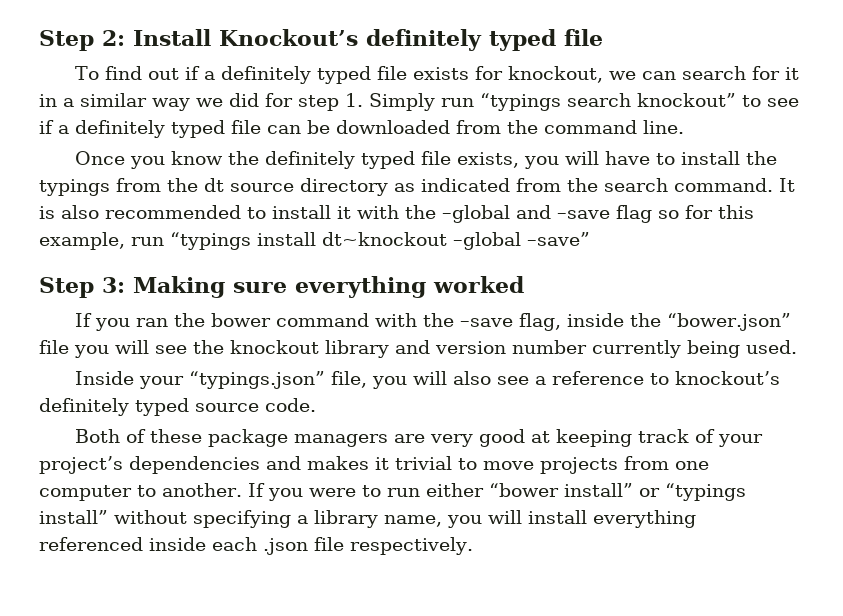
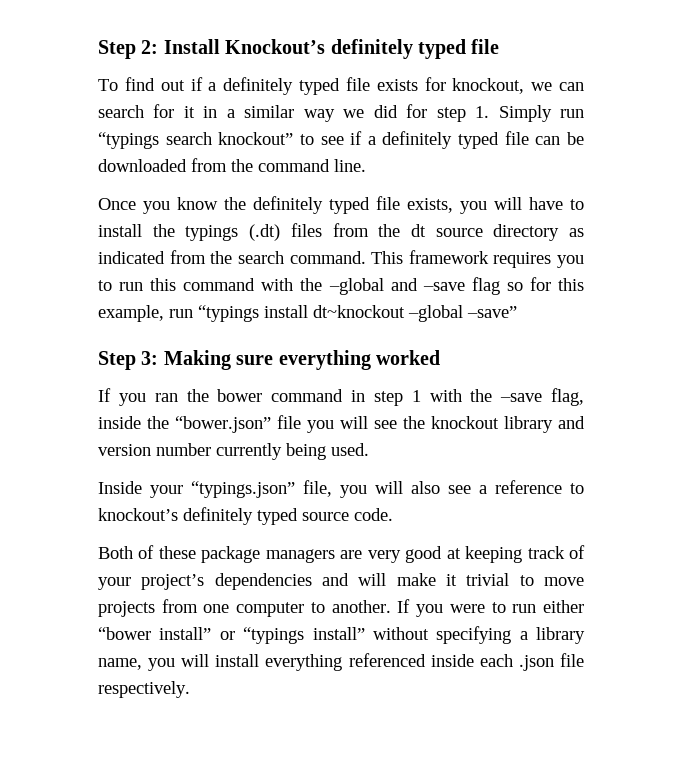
- Once you know the definitely typed file exists, you will have to install the typings from the dt source directory as indicated from the search command.
+ Once you know the definitely typed file exists, you will have to install the typings (.dt) files from the dt source directory as indicated from the search command.
- It is also recommended to install it with the –global and –save flag so for this example, run “typings install dt~knockout –global –save”
+ This framework requires you to run this command with the –global and –save flag so for this example, run “typings install dt~knockout –global –save”
- If you ran the bower command with the –save flag, inside the “bower.json” file you will see the knockout library and version number currently being used.
+ If you ran the bower command in step 1 with the –save flag, inside the “bower.json” file you will see the knockout library and version number currently being used.
- Both of these package managers are very good at keeping track of your project’s dependencies and makes it trivial to move projects from one computer to another.
+ Both of these package managers are very good at keeping track of your project’s dependencies and will make it trivial to move projects from one computer to another.

